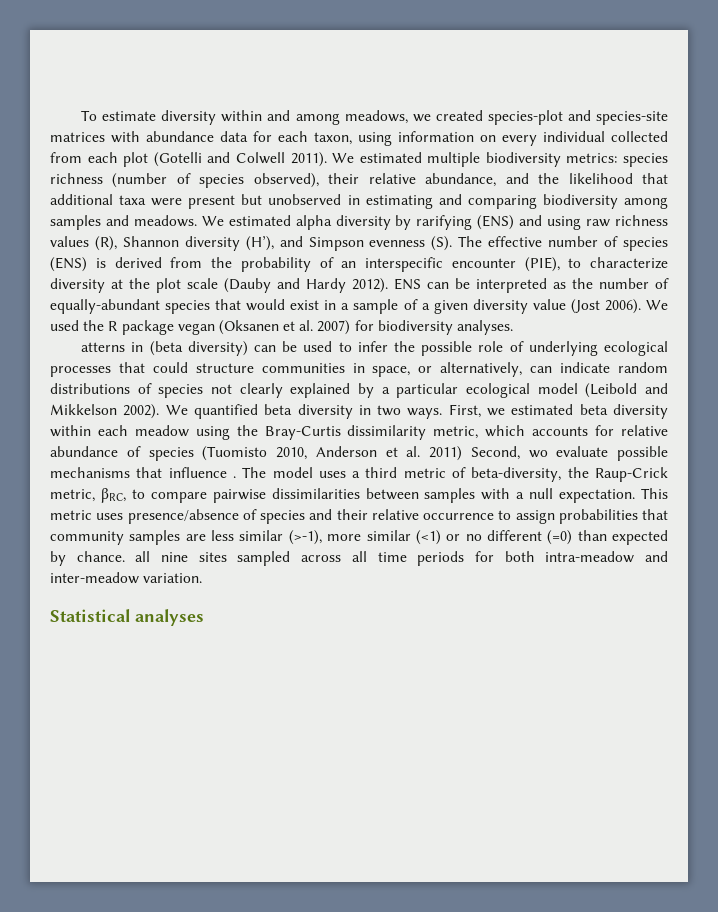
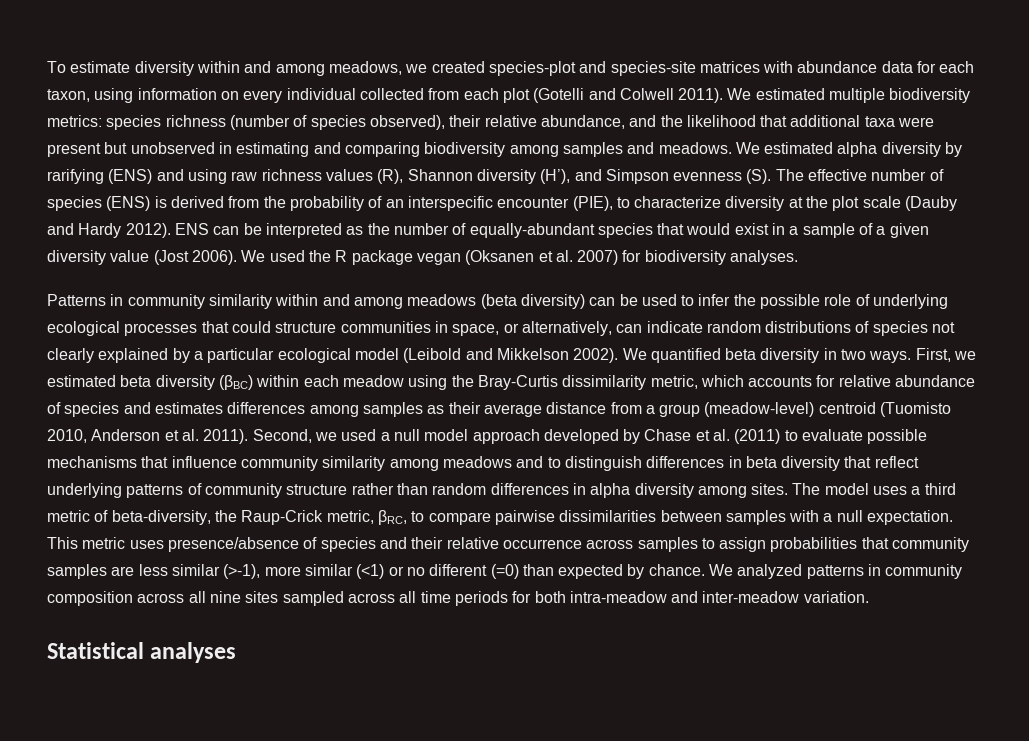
- atterns in (beta diversity) can be used to infer the possible role of underlying ecological processes that could structure communities in space, or alternatively, can indicate random distributions of species not clearly explained by a particular ecological model (Leibold and Mikkelson 2002).
+ Patterns in community similarity within and among meadows (beta diversity) can be used to infer the possible role of underlying ecological processes that could structure communities in space, or alternatively, can indicate random distributions of species not clearly explained by a particular ecological model (Leibold and Mikkelson 2002).
- First, we estimated beta diversity within each meadow using the Bray-Curtis dissimilarity metric, which accounts for relative abundance of species (Tuomisto 2010, Anderson et al. 2011) Second, wo evaluate possible mechanisms that influence .
+ First, we estimated beta diversity (βBC) within each meadow using the Bray-Curtis dissimilarity metric, which accounts for relative abundance of species and estimates differences among samples as their average distance from a group (meadow-level) centroid (Tuomisto 2010, Anderson et al. 2011). Second, we used a null model approach developed by Chase et al. (2011) to evaluate possible mechanisms that influence community similarity among meadows and to distinguish differences in beta diversity that reflect underlying patterns of community structure rather than random differences in alpha diversity among sites.
- This metric uses presence/absence of species and their relative occurrence to assign probabilities that community samples are less similar (>-1), more similar (<1) or no different (=0) than expected by chance. all nine sites sampled across all time periods for both intra-meadow and inter-meadow variation.
+ This metric uses presence/absence of species and their relative occurrence across samples to assign probabilities that community samples are less similar (>-1), more similar (<1) or no different (=0) than expected by chance. We analyzed patterns in community composition across all nine sites sampled across all time periods for both intra-meadow and inter-meadow variation.

